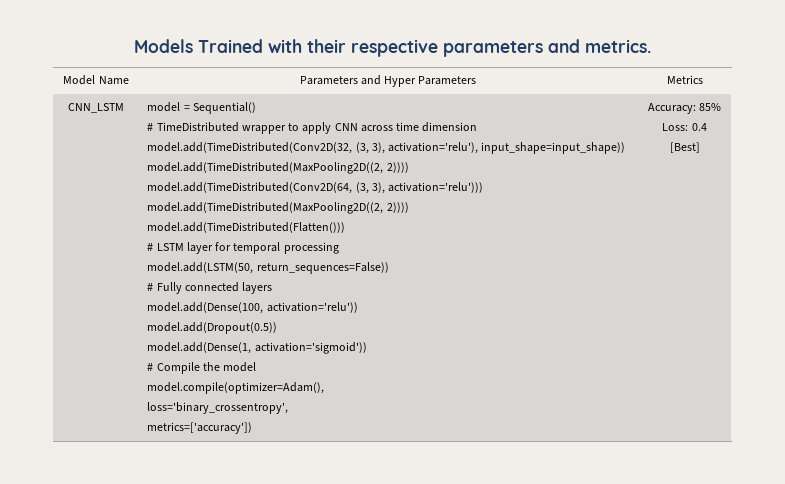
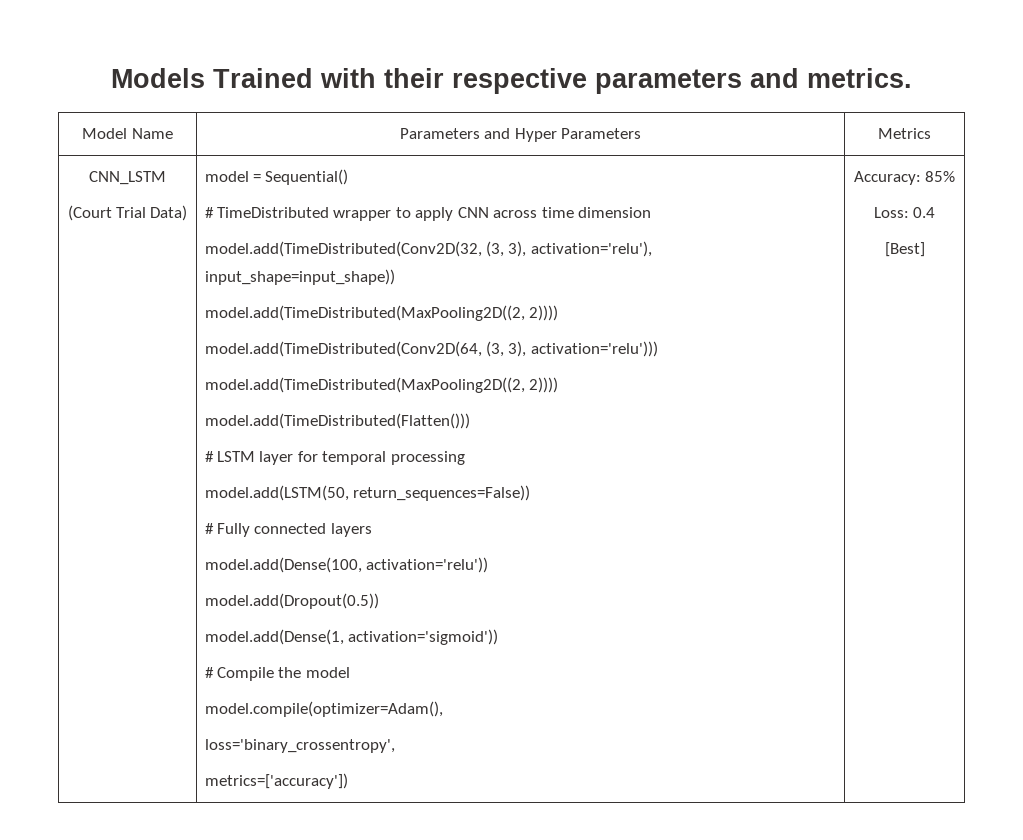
+ (Court Trial Data)

